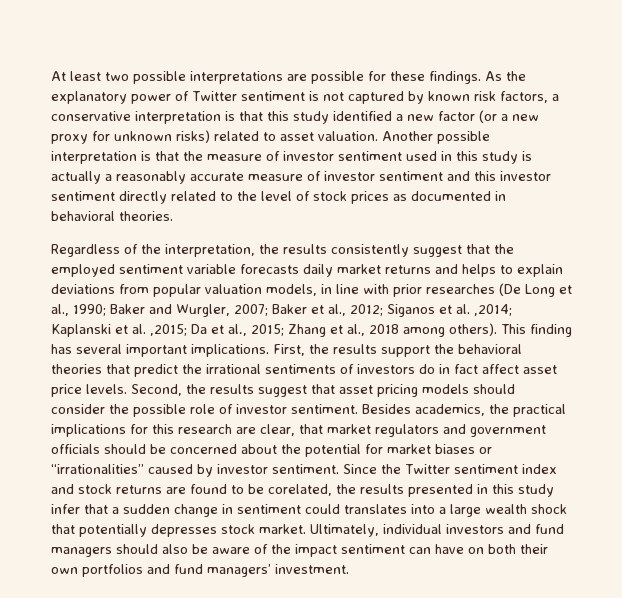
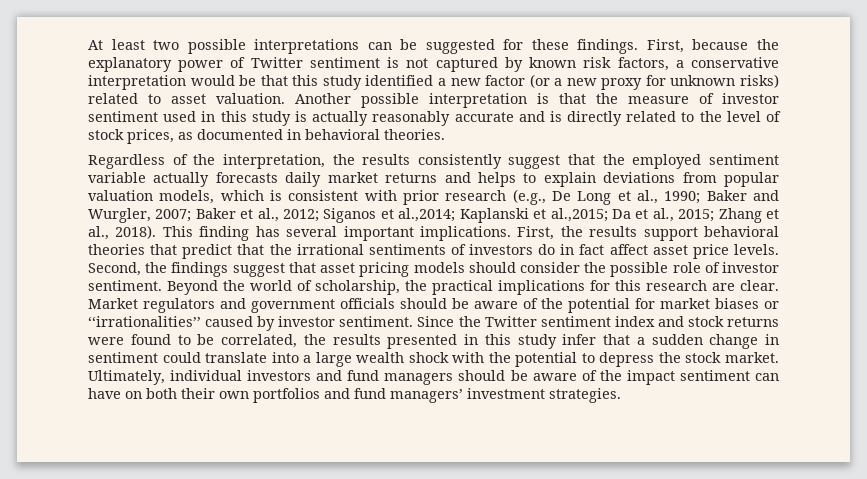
- At least two possible interpretations are possible for these findings.
+ At least two possible interpretations can be suggested for these findings.
- As the explanatory power of Twitter sentiment is not captured by known risk factors, a conservative interpretation is that this study identified a new factor (or a new proxy for unknown risks) related to asset valuation.
+ First, because the explanatory power of Twitter sentiment is not captured by known risk factors, a conservative interpretation would be that this study identified a new factor (or a new proxy for unknown risks) related to asset valuation.
- Another possible interpretation is that the measure of investor sentiment used in this study is actually a reasonably accurate measure of investor sentiment and this investor sentiment directly related to the level of stock prices as documented in behavioral theories.
+ Another possible interpretation is that the measure of investor sentiment used in this study is actually reasonably accurate and is directly related to the level of stock prices, as documented in behavioral theories.
- Regardless of the interpretation, the results consistently suggest that the employed sentiment variable forecasts daily market returns and helps to explain deviations from popular valuation models, in line with prior researches (De Long et al., 1990; Baker and Wurgler, 2007; Baker et al., 2012; Siganos et al. ,2014; Kaplanski et al. ,2015; Da et al., 2015; Zhang et al., 2018 among others).
+ Regardless of the interpretation, the results consistently suggest that the employed sentiment variable actually forecasts daily market returns and helps to explain deviations from popular valuation models, which is consistent with prior research (e.g., De Long et al., 1990; Baker and Wurgler, 2007; Baker et al., 2012; Siganos et al.,2014; Kaplanski et al.,2015; Da et al., 2015; Zhang et al., 2018).
- First, the results support the behavioral theories that predict the irrational sentiments of investors do in fact affect asset price levels.
+ First, the results support behavioral theories that predict that the irrational sentiments of investors do in fact affect asset price levels.
- Second, the results suggest that asset pricing models should consider the possible role of investor sentiment.
+ Second, the findings suggest that asset pricing models should consider the possible role of investor sentiment.
- Besides academics, the practical implications for this research are clear, that market regulators and government officials should be concerned about the potential for market biases or ‘‘irrationalities’’ caused by investor sentiment.
+ Beyond the world of scholarship, the practical implications for this research are clear. Market regulators and government officials should be aware of the potential for market biases or ‘‘irrationalities’’ caused by investor sentiment.
- Since the Twitter sentiment index and stock returns are found to be corelated, the results presented in this study infer that a sudden change in sentiment could translates into a large wealth shock that potentially depresses stock market.
+ Since the Twitter sentiment index and stock returns were found to be correlated, the results presented in this study infer that a sudden change in sentiment could translate into a large wealth shock with the potential to depress the stock market.
- Ultimately, individual investors and fund managers should also be aware of the impact sentiment can have on both their own portfolios and fund managers’ investment.
+ Ultimately, individual investors and fund managers should be aware of the impact sentiment can have on both their own portfolios and fund managers’ investment strategies.

